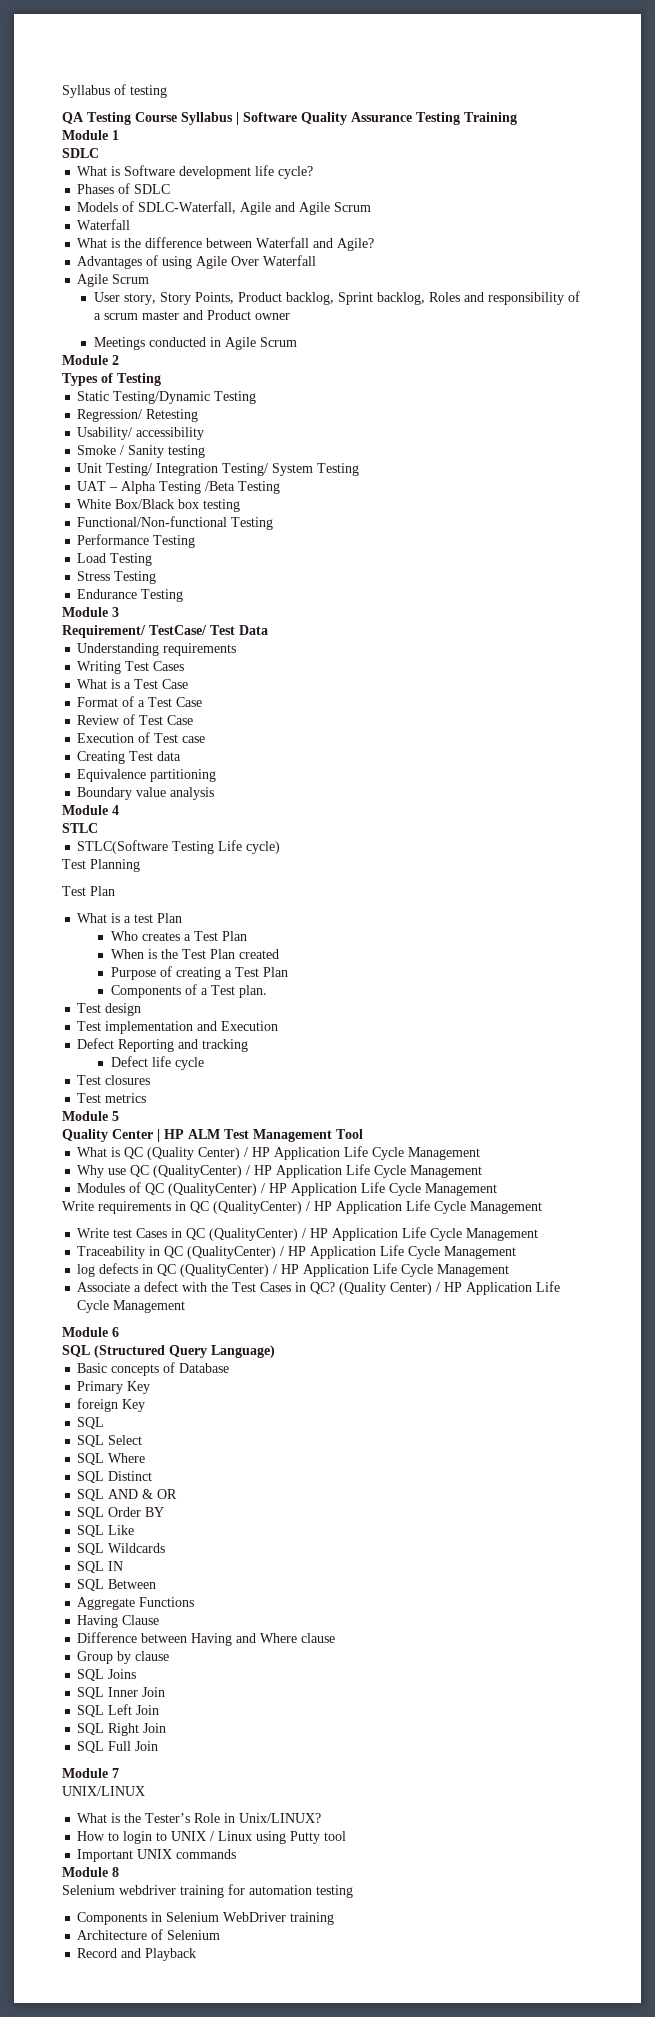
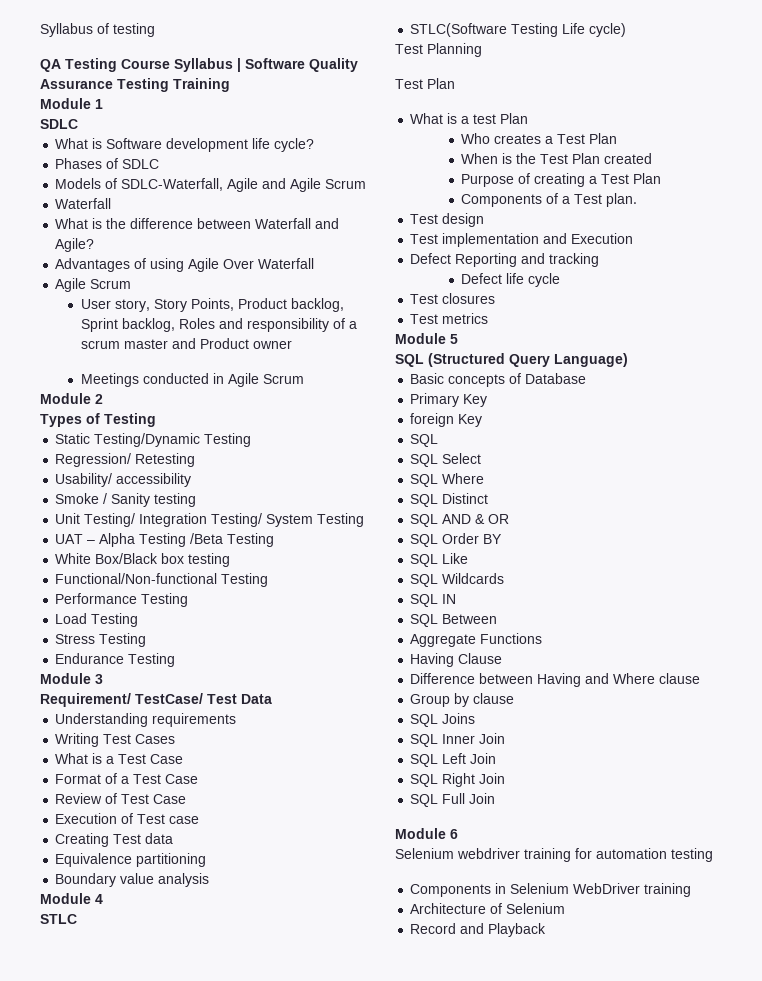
- Quality Center | HP ALM Test Management Tool
- What is QC (Quality Center) / HP Application Life Cycle Management
- Why use QC (QualityCenter) / HP Application Life Cycle Management
- Modules of QC (QualityCenter) / HP Application Life Cycle Management
- Write requirements in QC (QualityCenter) / HP Application Life Cycle Management
- Write test Cases in QC (QualityCenter) / HP Application Life Cycle Management
- Traceability in QC (QualityCenter) / HP Application Life Cycle Management
- log defects in QC (QualityCenter) / HP Application Life Cycle Management
- Associate a defect with the Test Cases in QC? (Quality Center) / HP Application Life Cycle Management
- Module 6
- Module 7
- UNIX/LINUX
- What is the Tester’s Role in Unix/LINUX?
- How to login to UNIX / Linux using Putty tool
- Important UNIX commands
- Module 8
+ Module 6

